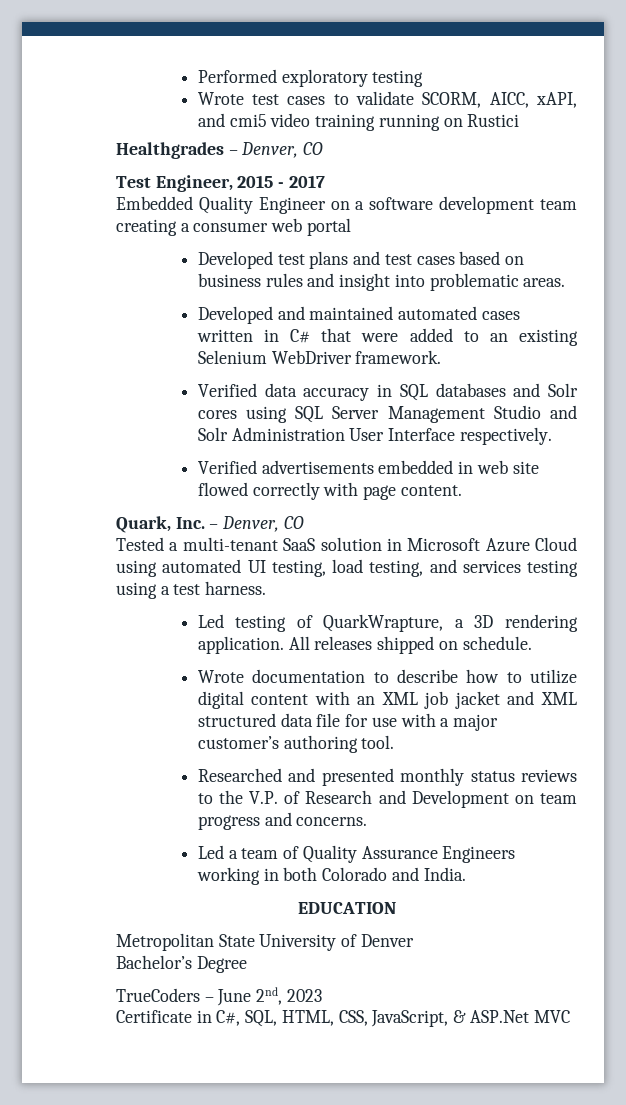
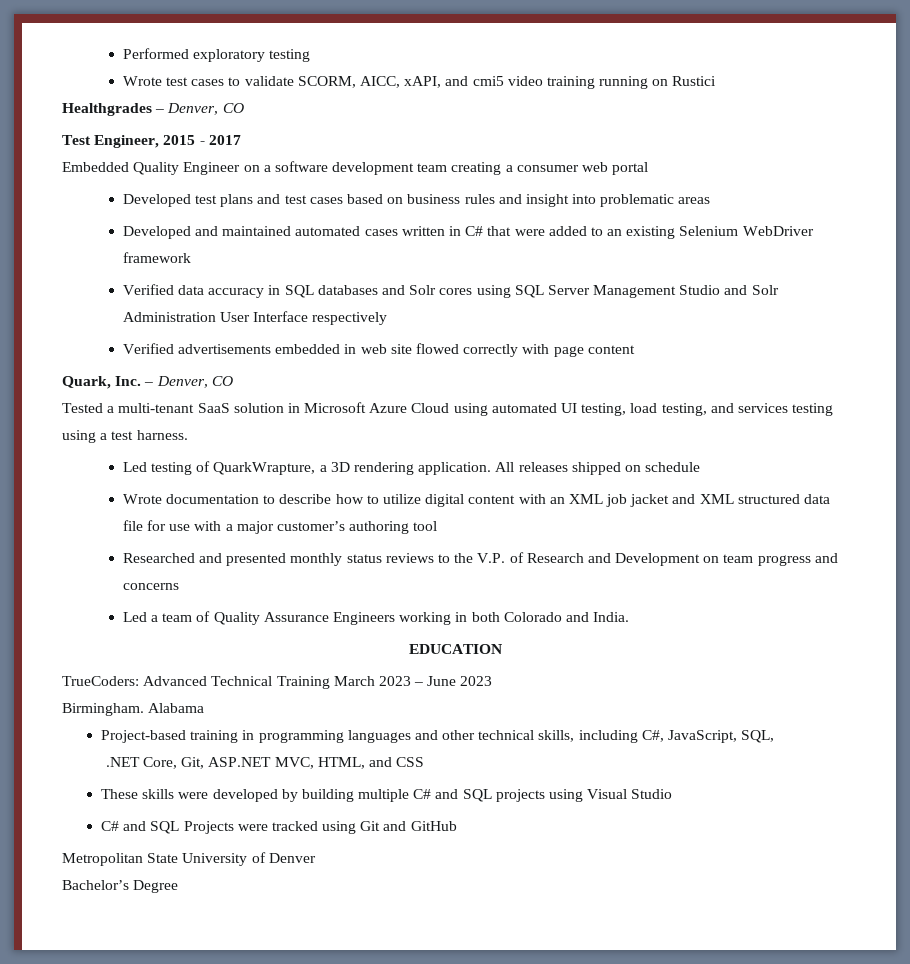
- Developed test plans and test cases based on business rules and insight into problematic areas.
+ Developed test plans and test cases based on business rules and insight into problematic areas
- Developed and maintained automated cases written in C# that were added to an existing Selenium WebDriver framework.
+ Developed and maintained automated cases written in C# that were added to an existing Selenium WebDriver framework
- Verified data accuracy in SQL databases and Solr cores using SQL Server Management Studio and Solr Administration User Interface respectively.
+ Verified data accuracy in SQL databases and Solr cores using SQL Server Management Studio and Solr Administration User Interface respectively
- Verified advertisements embedded in web site flowed correctly with page content.
+ Verified advertisements embedded in web site flowed correctly with page content
- All releases shipped on schedule.
+ All releases shipped on schedule
- Wrote documentation to describe how to utilize digital content with an XML job jacket and XML structured data file for use with a major customer’s authoring tool.
+ Wrote documentation to describe how to utilize digital content with an XML job jacket and XML structured data file for use with a major customer’s authoring tool
- Researched and presented monthly status reviews to the V.P. of Research and Development on team progress and concerns.
+ Researched and presented monthly status reviews to the V.P. of Research and Development on team progress and concerns
+ TrueCoders: Advanced Technical Training March 2023 – June 2023
+ Birmingham. Alabama
+ Project-based training in programming languages and other technical skills, including C#, JavaScript, SQL,
+ .NET Core, Git, ASP.NET MVC, HTML, and CSS
+ These skills were developed by building multiple C# and SQL projects using Visual Studio
+ C# and SQL Projects were tracked using Git and GitHub
- TrueCoders – June 2nd, 2023
- Certificate in C#, SQL, HTML, CSS, JavaScript, & ASP.Net MVC

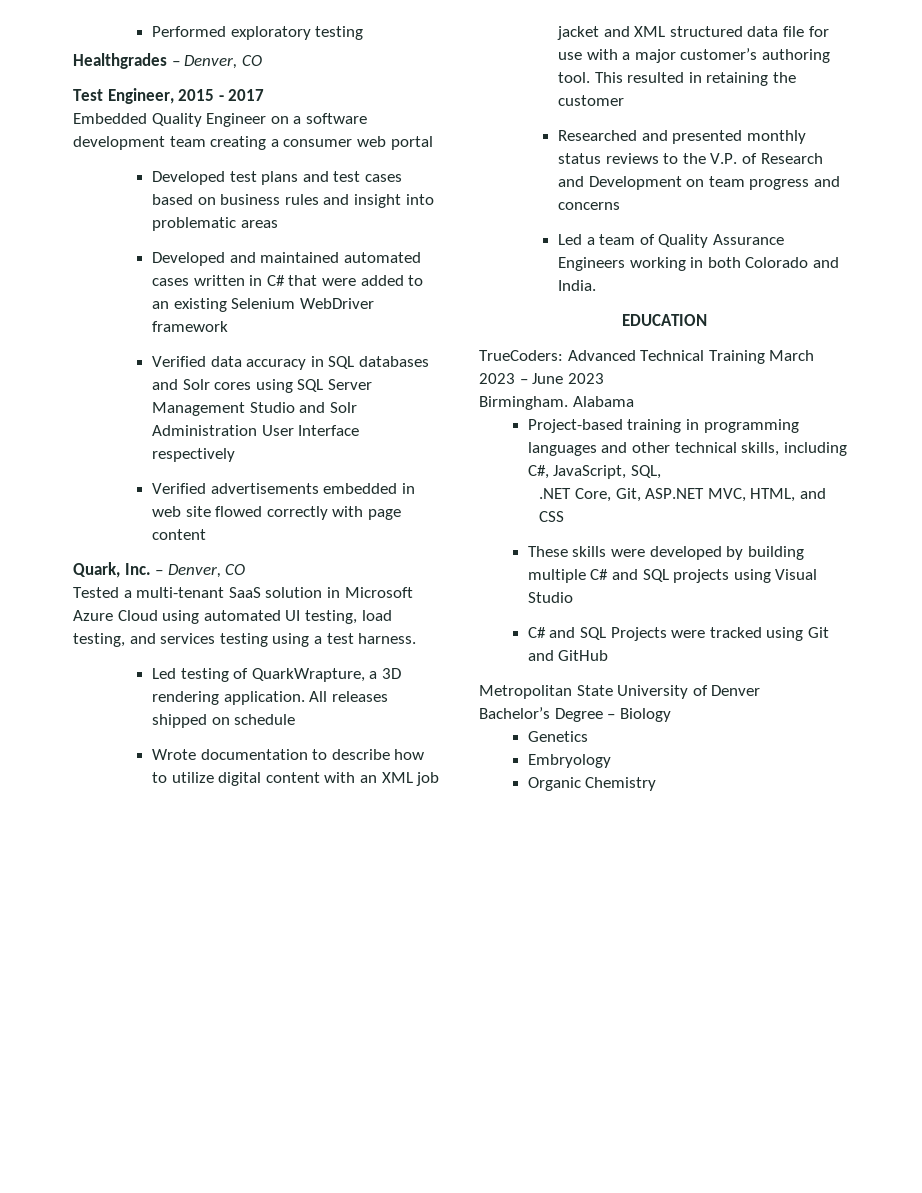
- Wrote test cases to validate SCORM, AICC, xAPI, and cmi5 video training running on Rustici
- Wrote documentation to describe how to utilize digital content with an XML job jacket and XML structured data file for use with a major customer’s authoring tool
+ Wrote documentation to describe how to utilize digital content with an XML job jacket and XML structured data file for use with a major customer’s authoring tool. This resulted in retaining the customer
- Bachelor’s Degree
+ Bachelor’s Degree – Biology
+ Genetics
+ Embryology
+ Organic Chemistry

